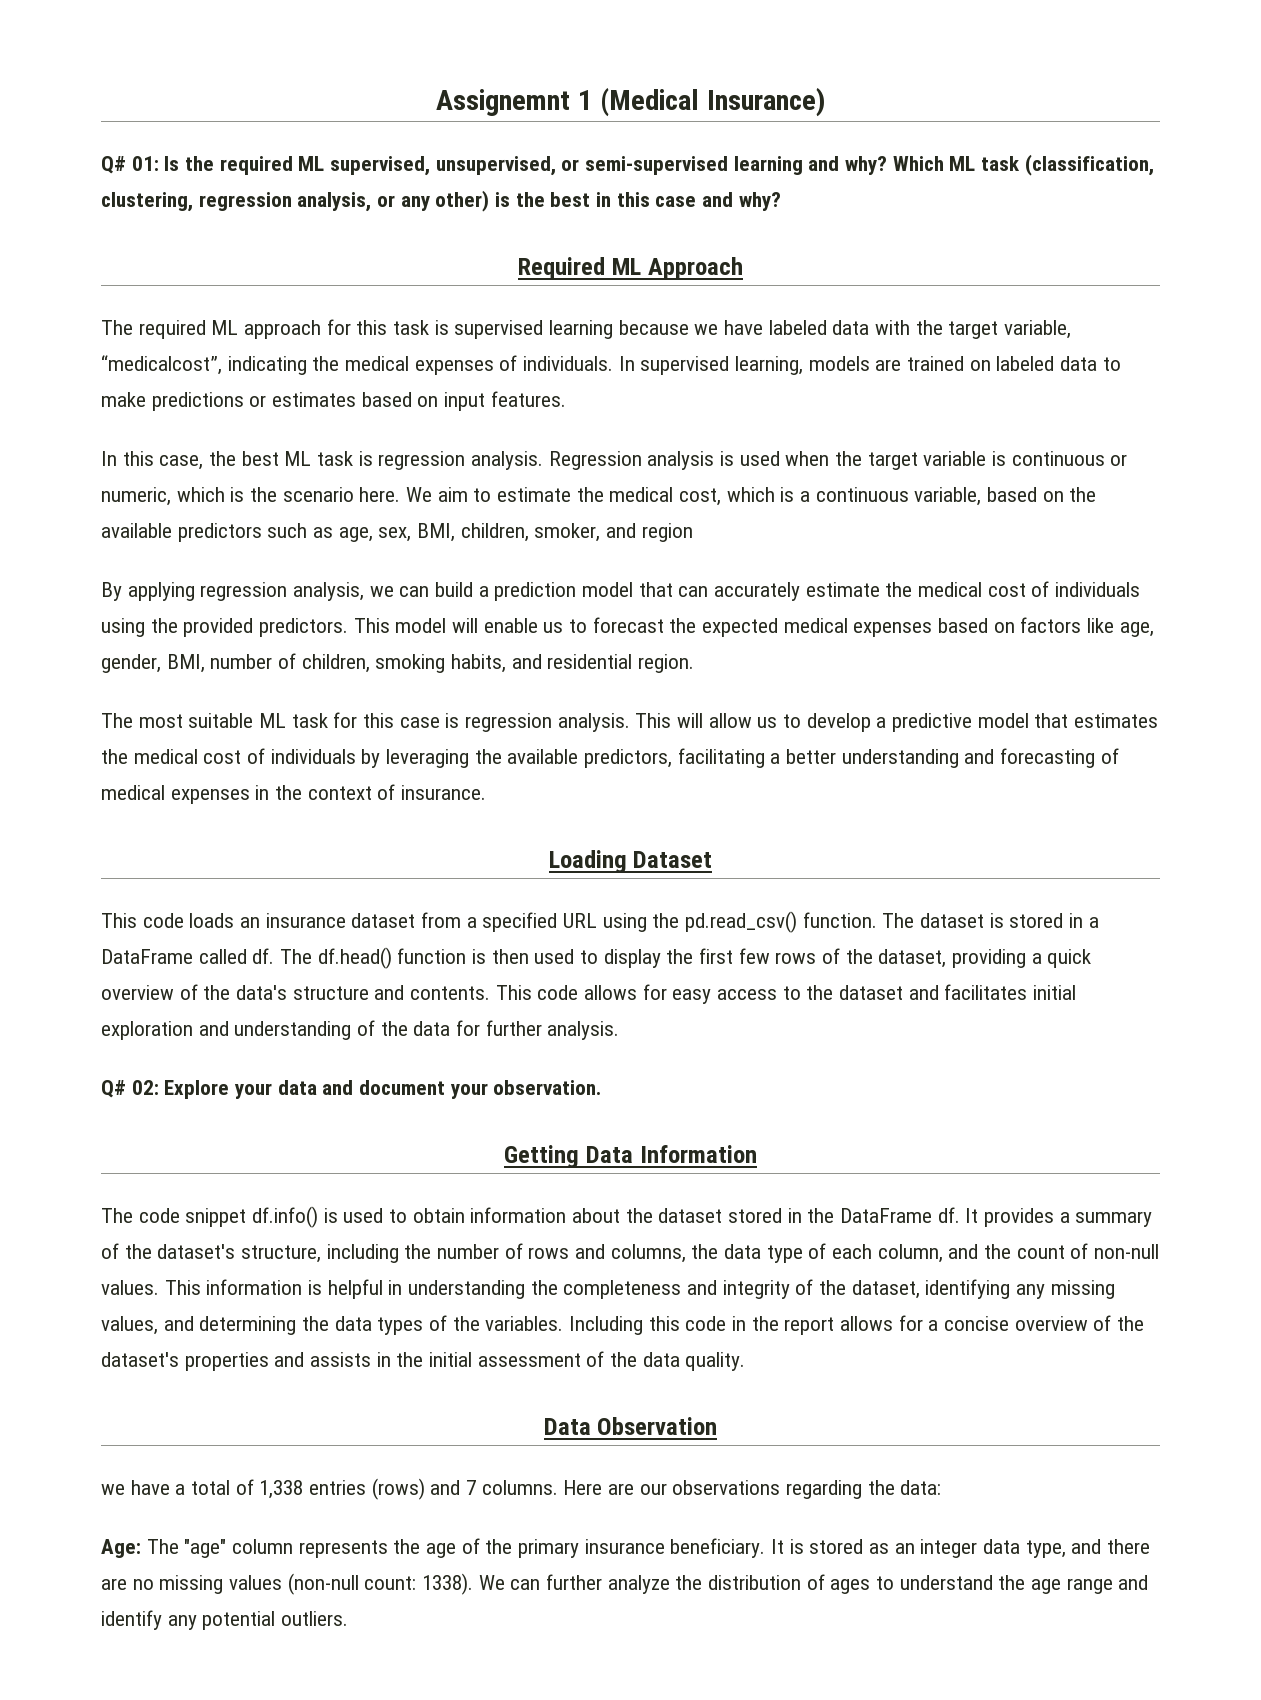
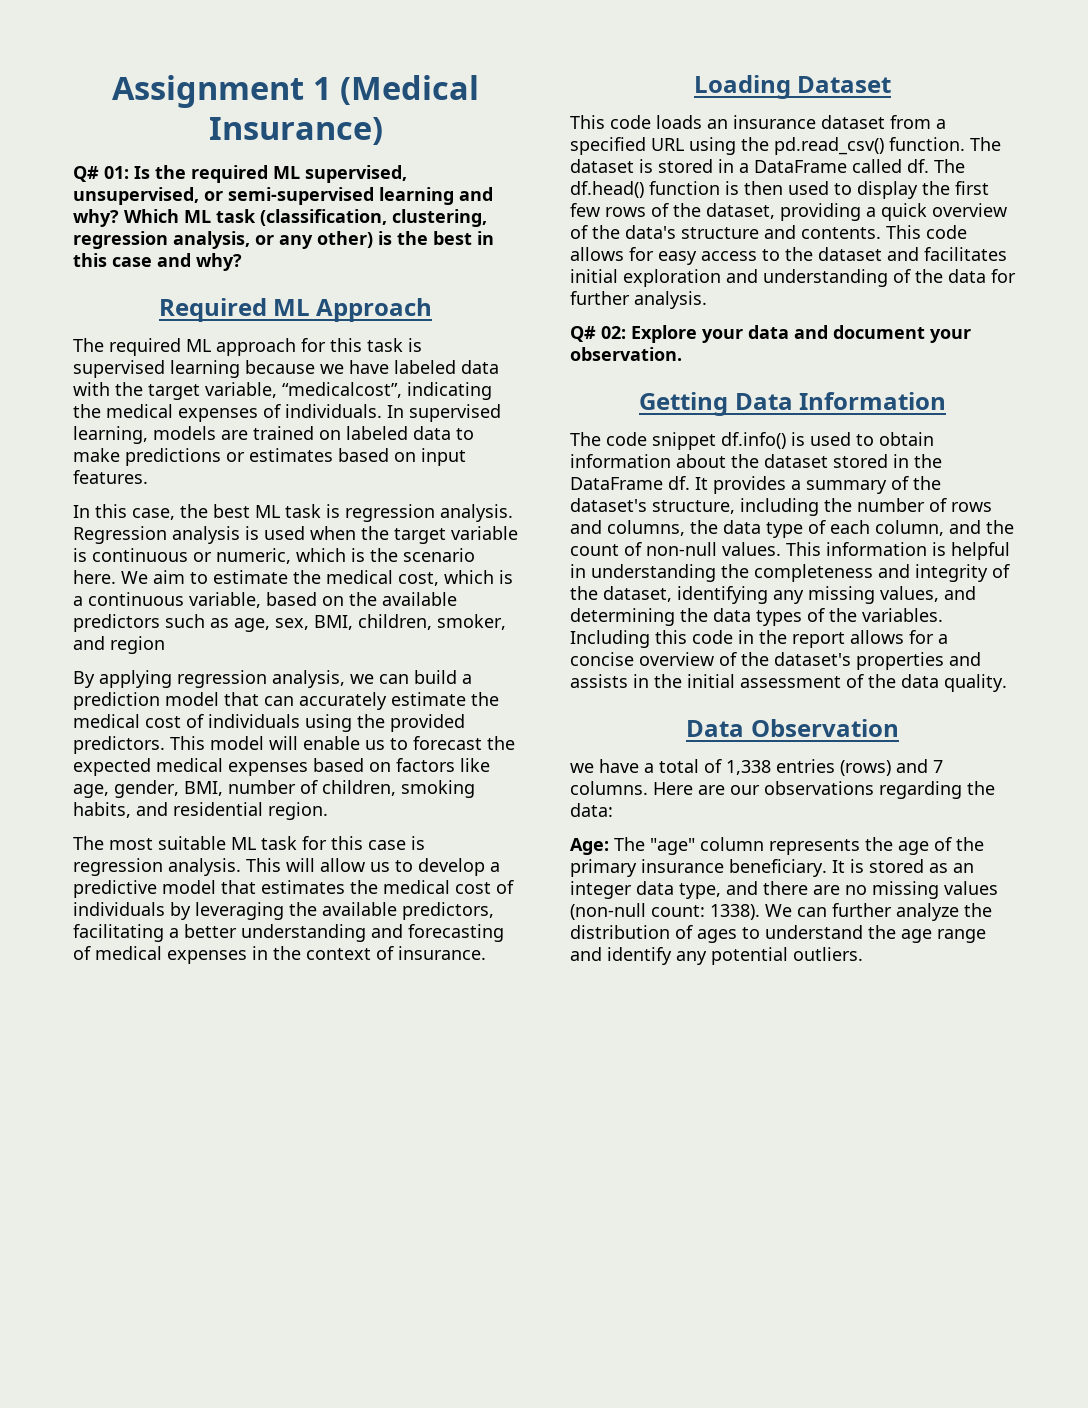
- Assignemnt 1 (Medical Insurance)
+ Assignment 1 (Medical Insurance)

